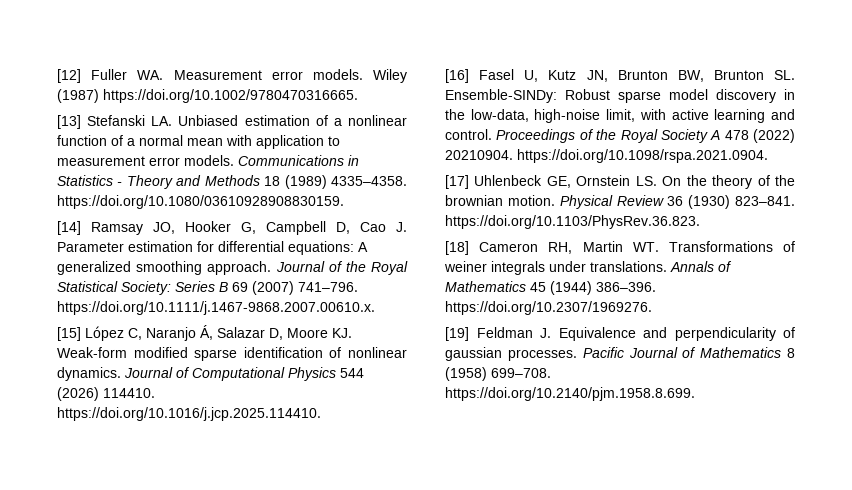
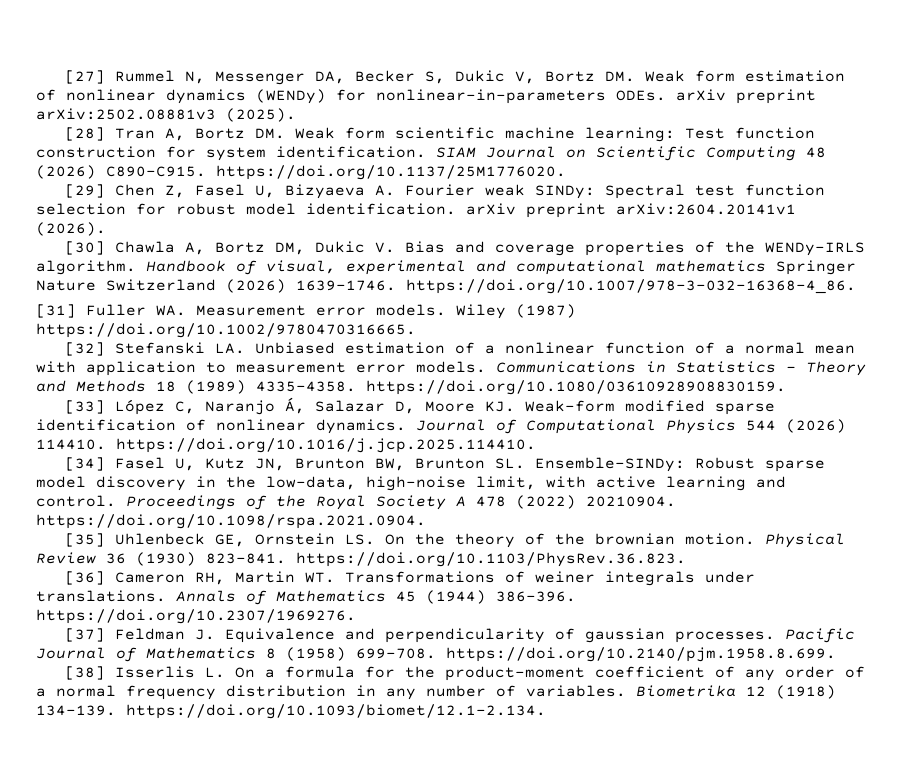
- [12] Fuller WA. Measurement error models.
+ [27] Rummel N, Messenger DA, Becker S, Dukic V, Bortz DM. Weak form estimation of nonlinear dynamics (WENDy) for nonlinear-in-parameters ODEs. arXiv preprint arXiv:2502.08881v3 (2025).
+ [28] Tran A, Bortz DM. Weak form scientific machine learning: Test function construction for system identification. SIAM Journal on Scientific Computing 48 (2026) C890–C915. https://doi.org/10.1137/25M1776020.
+ [29] Chen Z, Fasel U, Bizyaeva A. Fourier weak SINDy: Spectral test function selection for robust model identification. arXiv preprint arXiv:2604.20141v1 (2026).
+ [30] Chawla A, Bortz DM, Dukic V. Bias and coverage properties of the WENDy-IRLS algorithm. Handbook of visual, experimental and computational mathematics Springer Nature Switzerland (2026) 1639–1746. https://doi.org/10.1007/978-3-032-16368-4_86.
+ [31] Fuller WA. Measurement error models.
- [13] Stefanski LA. Unbiased estimation of a nonlinear function of a normal mean with application to measurement error models.
+ [32] Stefanski LA. Unbiased estimation of a nonlinear function of a normal mean with application to measurement error models.
- [14] Ramsay JO, Hooker G, Campbell D, Cao J. Parameter estimation for differential equations: A generalized smoothing approach. Journal of the Royal Statistical Society: Series B 69 (2007) 741–796. https://doi.org/10.1111/j.1467-9868.2007.00610.x.
- [15] López C, Naranjo Á, Salazar D, Moore KJ. Weak-form modified sparse identification of nonlinear dynamics.
+ [33] López C, Naranjo Á, Salazar D, Moore KJ. Weak-form modified sparse identification of nonlinear dynamics.
- [16] Fasel U, Kutz JN, Brunton BW, Brunton SL. Ensemble-SINDy: Robust sparse model discovery in the low-data, high-noise limit, with active learning and control.
+ [34] Fasel U, Kutz JN, Brunton BW, Brunton SL. Ensemble-SINDy: Robust sparse model discovery in the low-data, high-noise limit, with active learning and control.
- [17] Uhlenbeck GE, Ornstein LS. On the theory of the brownian motion.
+ [35] Uhlenbeck GE, Ornstein LS. On the theory of the brownian motion.
- [18] Cameron RH, Martin WT. Transformations of weiner integrals under translations.
+ [36] Cameron RH, Martin WT. Transformations of weiner integrals under translations.
- [19] Feldman J. Equivalence and perpendicularity of gaussian processes.
+ [37] Feldman J. Equivalence and perpendicularity of gaussian processes.
+ [38] Isserlis L. On a formula for the product-moment coefficient of any order of a normal frequency distribution in any number of variables. Biometrika 12 (1918) 134–139. https://doi.org/10.1093/biomet/12.1-2.134.

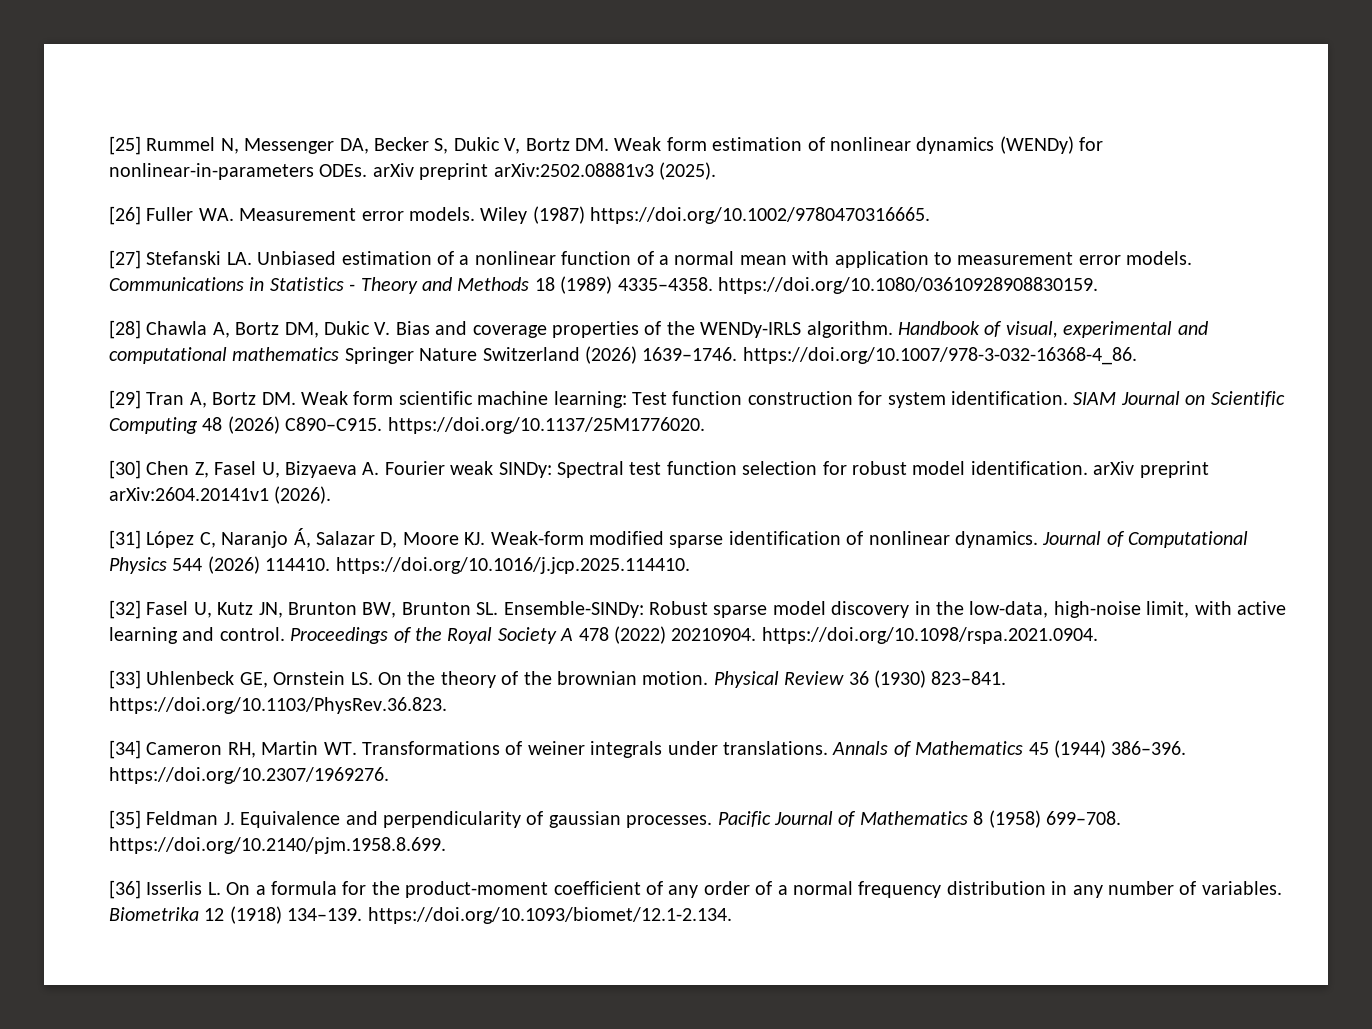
- [27] Rummel N, Messenger DA, Becker S, Dukic V, Bortz DM. Weak form estimation of nonlinear dynamics (WENDy) for nonlinear-in-parameters ODEs. arXiv preprint arXiv:2502.08881v3 (2025).
+ [25] Rummel N, Messenger DA, Becker S, Dukic V, Bortz DM. Weak form estimation of nonlinear dynamics (WENDy) for nonlinear-in-parameters ODEs. arXiv preprint arXiv:2502.08881v3 (2025).
- [28] Tran A, Bortz DM. Weak form scientific machine learning: Test function construction for system identification. SIAM Journal on Scientific Computing 48 (2026) C890–C915. https://doi.org/10.1137/25M1776020.
- [29] Chen Z, Fasel U, Bizyaeva A. Fourier weak SINDy: Spectral test function selection for robust model identification. arXiv preprint arXiv:2604.20141v1 (2026).
- [30] Chawla A, Bortz DM, Dukic V. Bias and coverage properties of the WENDy-IRLS algorithm. Handbook of visual, experimental and computational mathematics Springer Nature Switzerland (2026) 1639–1746. https://doi.org/10.1007/978-3-032-16368-4_86.
- [31] Fuller WA. Measurement error models.
+ [26] Fuller WA. Measurement error models.
- [32] Stefanski LA. Unbiased estimation of a nonlinear function of a normal mean with application to measurement error models.
+ [27] Stefanski LA. Unbiased estimation of a nonlinear function of a normal mean with application to measurement error models.
- [33] López C, Naranjo Á, Salazar D, Moore KJ. Weak-form modified sparse identification of nonlinear dynamics.
+ [28] Chawla A, Bortz DM, Dukic V. Bias and coverage properties of the WENDy-IRLS algorithm. Handbook of visual, experimental and computational mathematics Springer Nature Switzerland (2026) 1639–1746. https://doi.org/10.1007/978-3-032-16368-4_86.
+ [29] Tran A, Bortz DM. Weak form scientific machine learning: Test function construction for system identification. SIAM Journal on Scientific Computing 48 (2026) C890–C915. https://doi.org/10.1137/25M1776020.
+ [30] Chen Z, Fasel U, Bizyaeva A. Fourier weak SINDy: Spectral test function selection for robust model identification. arXiv preprint arXiv:2604.20141v1 (2026).
+ [31] López C, Naranjo Á, Salazar D, Moore KJ. Weak-form modified sparse identification of nonlinear dynamics.
- [34] Fasel U, Kutz JN, Brunton BW, Brunton SL. Ensemble-SINDy: Robust sparse model discovery in the low-data, high-noise limit, with active learning and control.
+ [32] Fasel U, Kutz JN, Brunton BW, Brunton SL. Ensemble-SINDy: Robust sparse model discovery in the low-data, high-noise limit, with active learning and control.
- [35] Uhlenbeck GE, Ornstein LS. On the theory of the brownian motion.
+ [33] Uhlenbeck GE, Ornstein LS. On the theory of the brownian motion.
- [36] Cameron RH, Martin WT. Transformations of weiner integrals under translations.
+ [34] Cameron RH, Martin WT. Transformations of weiner integrals under translations.
- [37] Feldman J. Equivalence and perpendicularity of gaussian processes.
+ [35] Feldman J. Equivalence and perpendicularity of gaussian processes.
- [38] Isserlis L. On a formula for the product-moment coefficient of any order of a normal frequency distribution in any number of variables.
+ [36] Isserlis L. On a formula for the product-moment coefficient of any order of a normal frequency distribution in any number of variables.

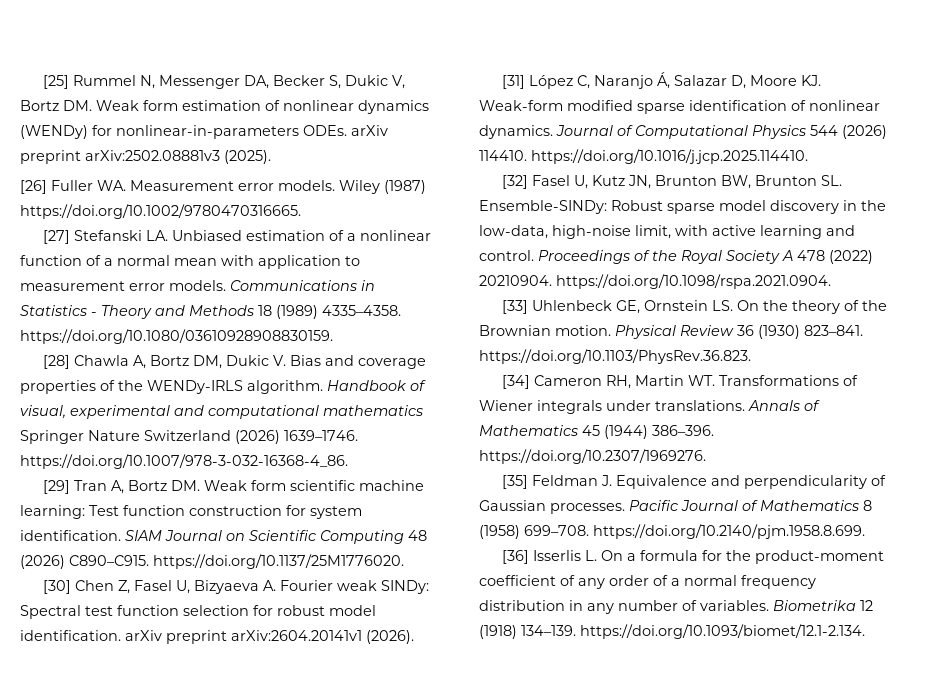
- [33] Uhlenbeck GE, Ornstein LS. On the theory of the brownian motion.
+ [33] Uhlenbeck GE, Ornstein LS. On the theory of the Brownian motion.
- [34] Cameron RH, Martin WT. Transformations of weiner integrals under translations.
+ [34] Cameron RH, Martin WT. Transformations of Wiener integrals under translations.
- [35] Feldman J. Equivalence and perpendicularity of gaussian processes.
+ [35] Feldman J. Equivalence and perpendicularity of Gaussian processes.

